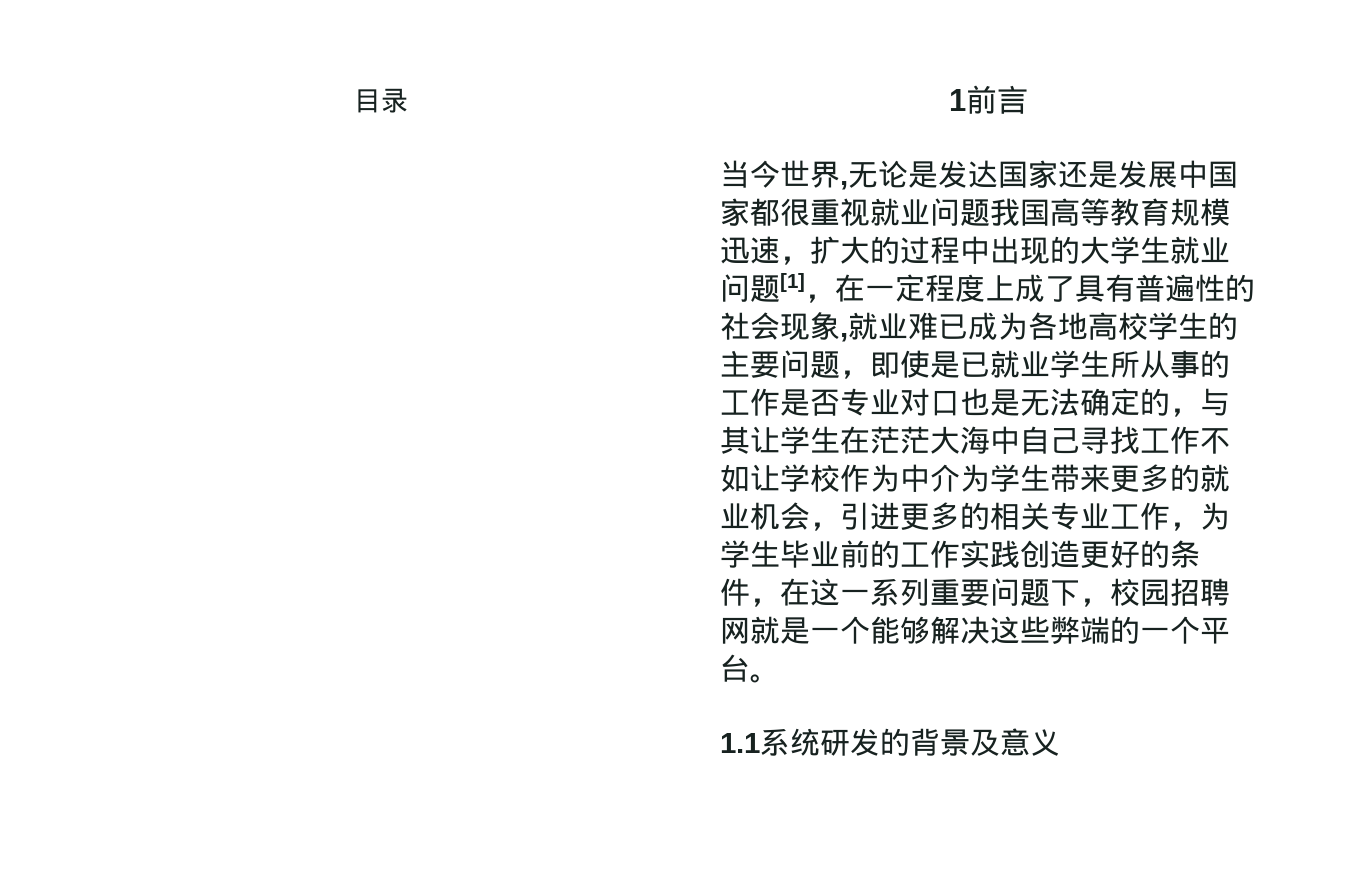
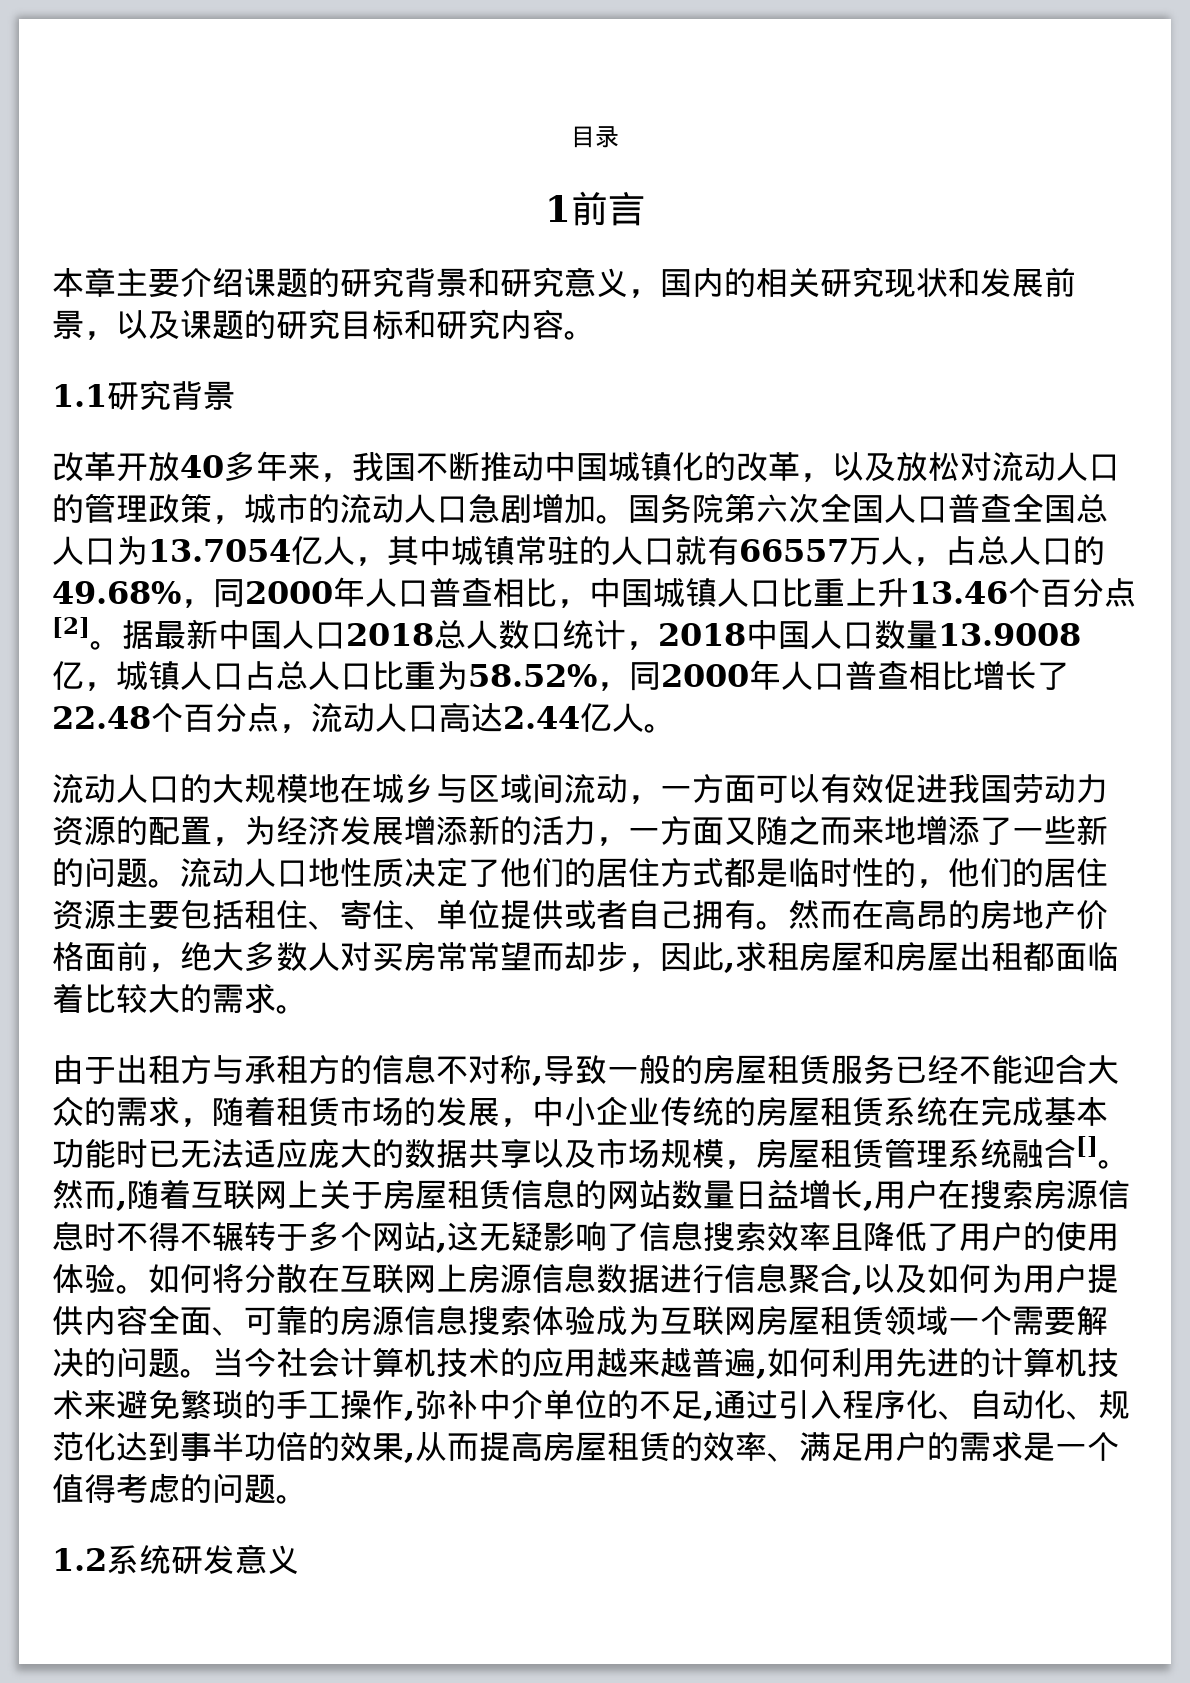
- 当今世界,无论是发达国家还是发展中国家都很重视就业问题我国高等教育规模迅速，扩大的过程中出现的大学生就业问题[1]，在一定程度上成了具有普遍性的社会现象,就业难已成为各地高校学生的主要问题，即使是已就业学生所从事的工作是否专业对口也是无法确定的，与其让学生在茫茫大海中自己寻找工作不如让学校作为中介为学生带来更多的就业机会，引进更多的相关专业工作，为学生毕业前的工作实践创造更好的条件，在这一系列重要问题下，校园招聘网就是一个能够解决这些弊端的一个平台。
- 1.1系统研发的背景及意义
+ 本章主要介绍课题的研究背景和研究意义，国内的相关研究现状和发展前景，以及课题的研究目标和研究内容。
+ 1.1研究背景
+ 改革开放40多年来，我国不断推动中国城镇化的改革，以及放松对流动人口的管理政策，城市的流动人口急剧增加。国务院第六次全国人口普查全国总人口为13.7054亿人，其中城镇常驻的人口就有66557万人，占总人口的49.68%，同2000年人口普查相比，中国城镇人口比重上升13.46个百分点[2]。据最新中国人口2018总人数口统计，2018中国人口数量13.9008亿，城镇人口占总人口比重为58.52%，同2000年人口普查相比增长了22.48个百分点，流动人口高达2.44亿人。
+ 流动人口的大规模地在城乡与区域间流动，一方面可以有效促进我国劳动力资源的配置，为经济发展增添新的活力，一方面又随之而来地增添了一些新的问题。流动人口地性质决定了他们的居住方式都是临时性的，他们的居住资源主要包括租住、寄住、单位提供或者自己拥有。然而在高昂的房地产价格面前，绝大多数人对买房常常望而却步，因此,求租房屋和房屋出租都面临着比较大的需求。
+ 由于出租方与承租方的信息不对称,导致一般的房屋租赁服务已经不能迎合大众的需求，随着租赁市场的发展，中小企业传统的房屋租赁系统在完成基本功能时已无法适应庞大的数据共享以及市场规模，房屋租赁管理系统融合[]。然而,随着互联网上关于房屋租赁信息的网站数量日益增长,用户在搜索房源信息时不得不辗转于多个网站,这无疑影响了信息搜索效率且降低了用户的使用体验。如何将分散在互联网上房源信息数据进行信息聚合,以及如何为用户提供内容全面、可靠的房源信息搜索体验成为互联网房屋租赁领域一个需要解决的问题。当今社会计算机技术的应用越来越普遍,如何利用先进的计算机技术来避免繁琐的手工操作,弥补中介单位的不足,通过引入程序化、自动化、规范化达到事半功倍的效果,从而提高房屋租赁的效率、满足用户的需求是一个值得考虑的问题。
+ 1.2系统研发意义

